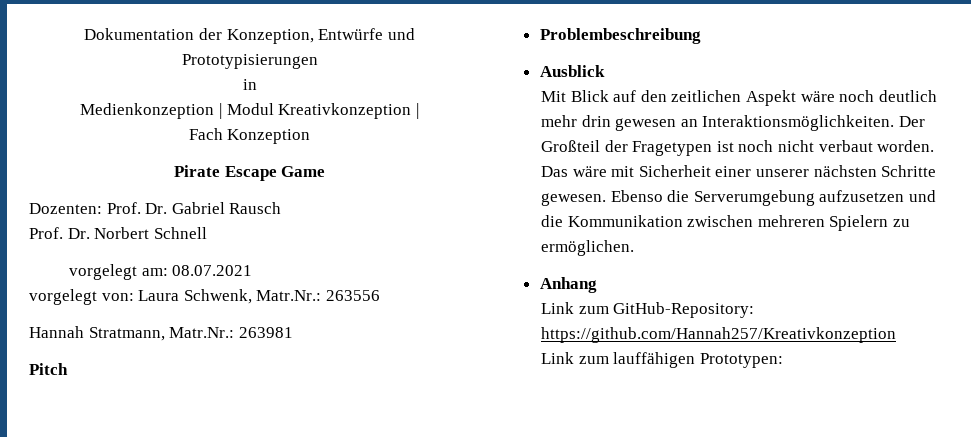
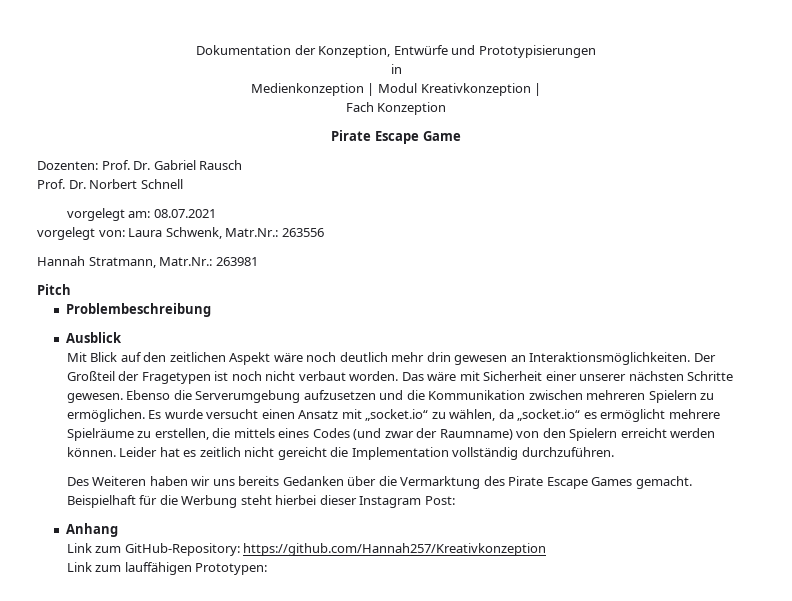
+ Es wurde versucht einen Ansatz mit „socket.io“ zu wählen, da „socket.io“ es ermöglicht mehrere Spielräume zu erstellen, die mittels eines Codes (und zwar der Raumname) von den Spielern erreicht werden können. Leider hat es zeitlich nicht gereicht die Implementation vollständig durchzuführen.
+ Des Weiteren haben wir uns bereits Gedanken über die Vermarktung des Pirate Escape Games gemacht. Beispielhaft für die Werbung steht hierbei dieser Instagram Post:

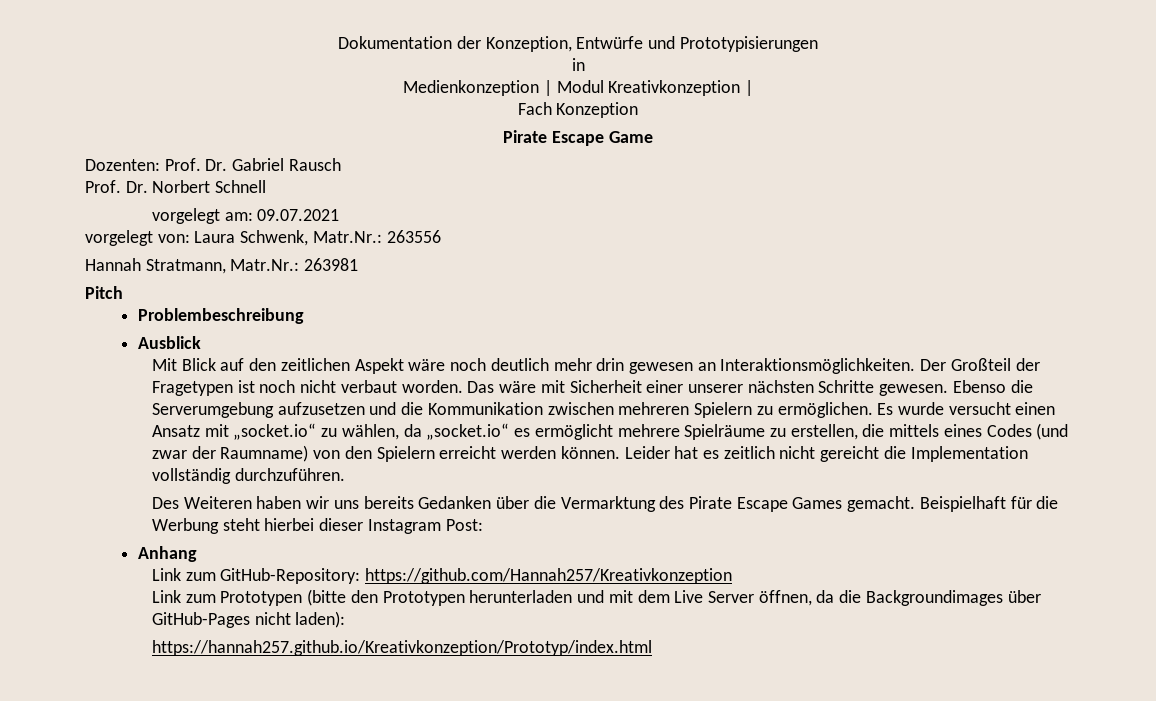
- vorgelegt am: 08.07.2021
+ vorgelegt am: 09.07.2021
- Link zum lauffähigen Prototypen:
+ Link zum Prototypen (bitte den Prototypen herunterladen und mit dem Live Server öffnen, da die Backgroundimages über GitHub-Pages nicht laden):
+ https://hannah257.github.io/Kreativkonzeption/Prototyp/index.html

